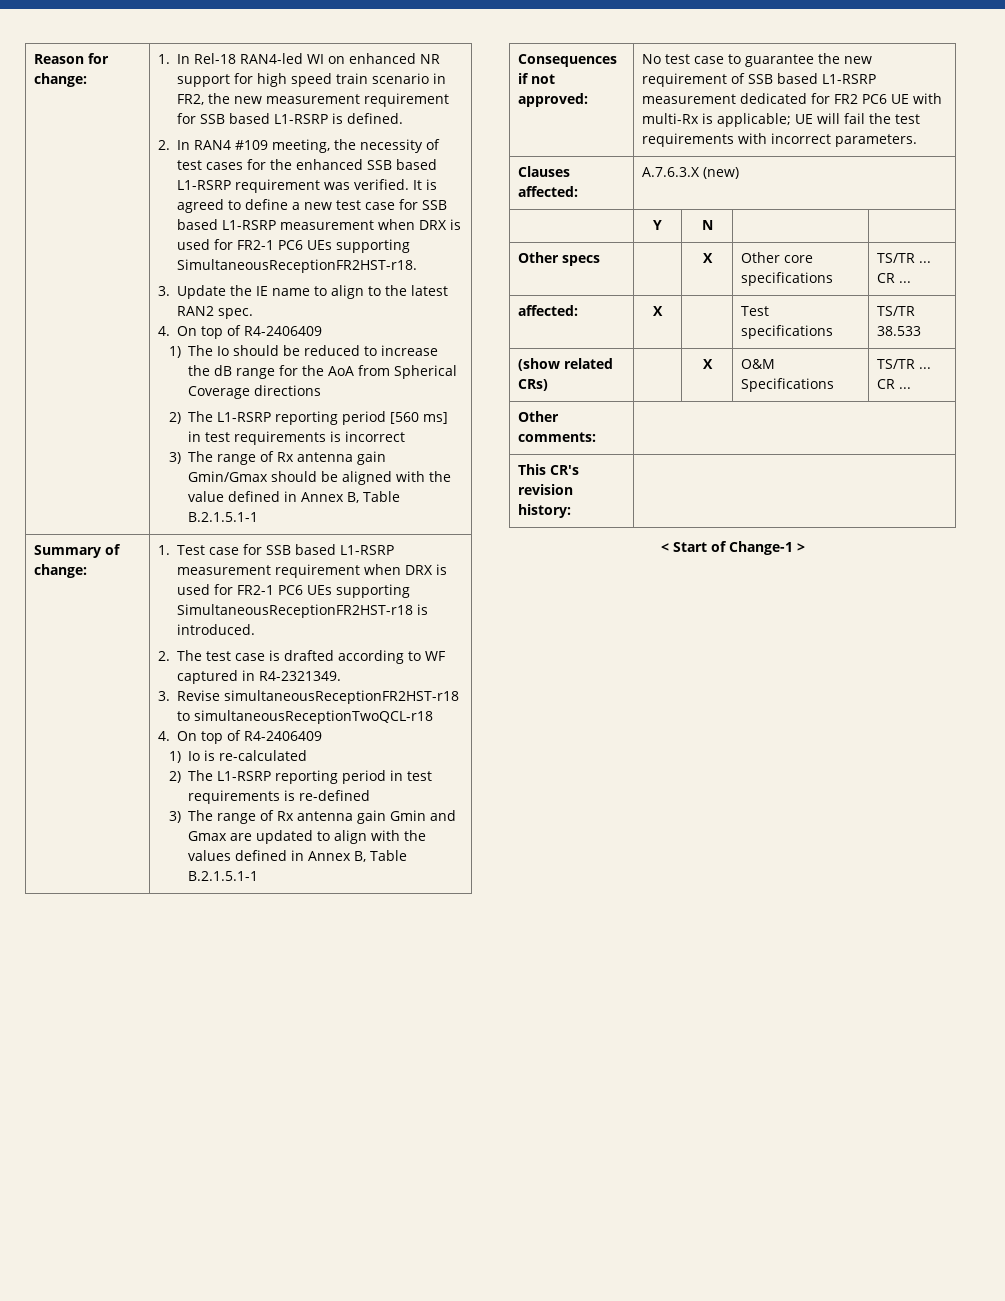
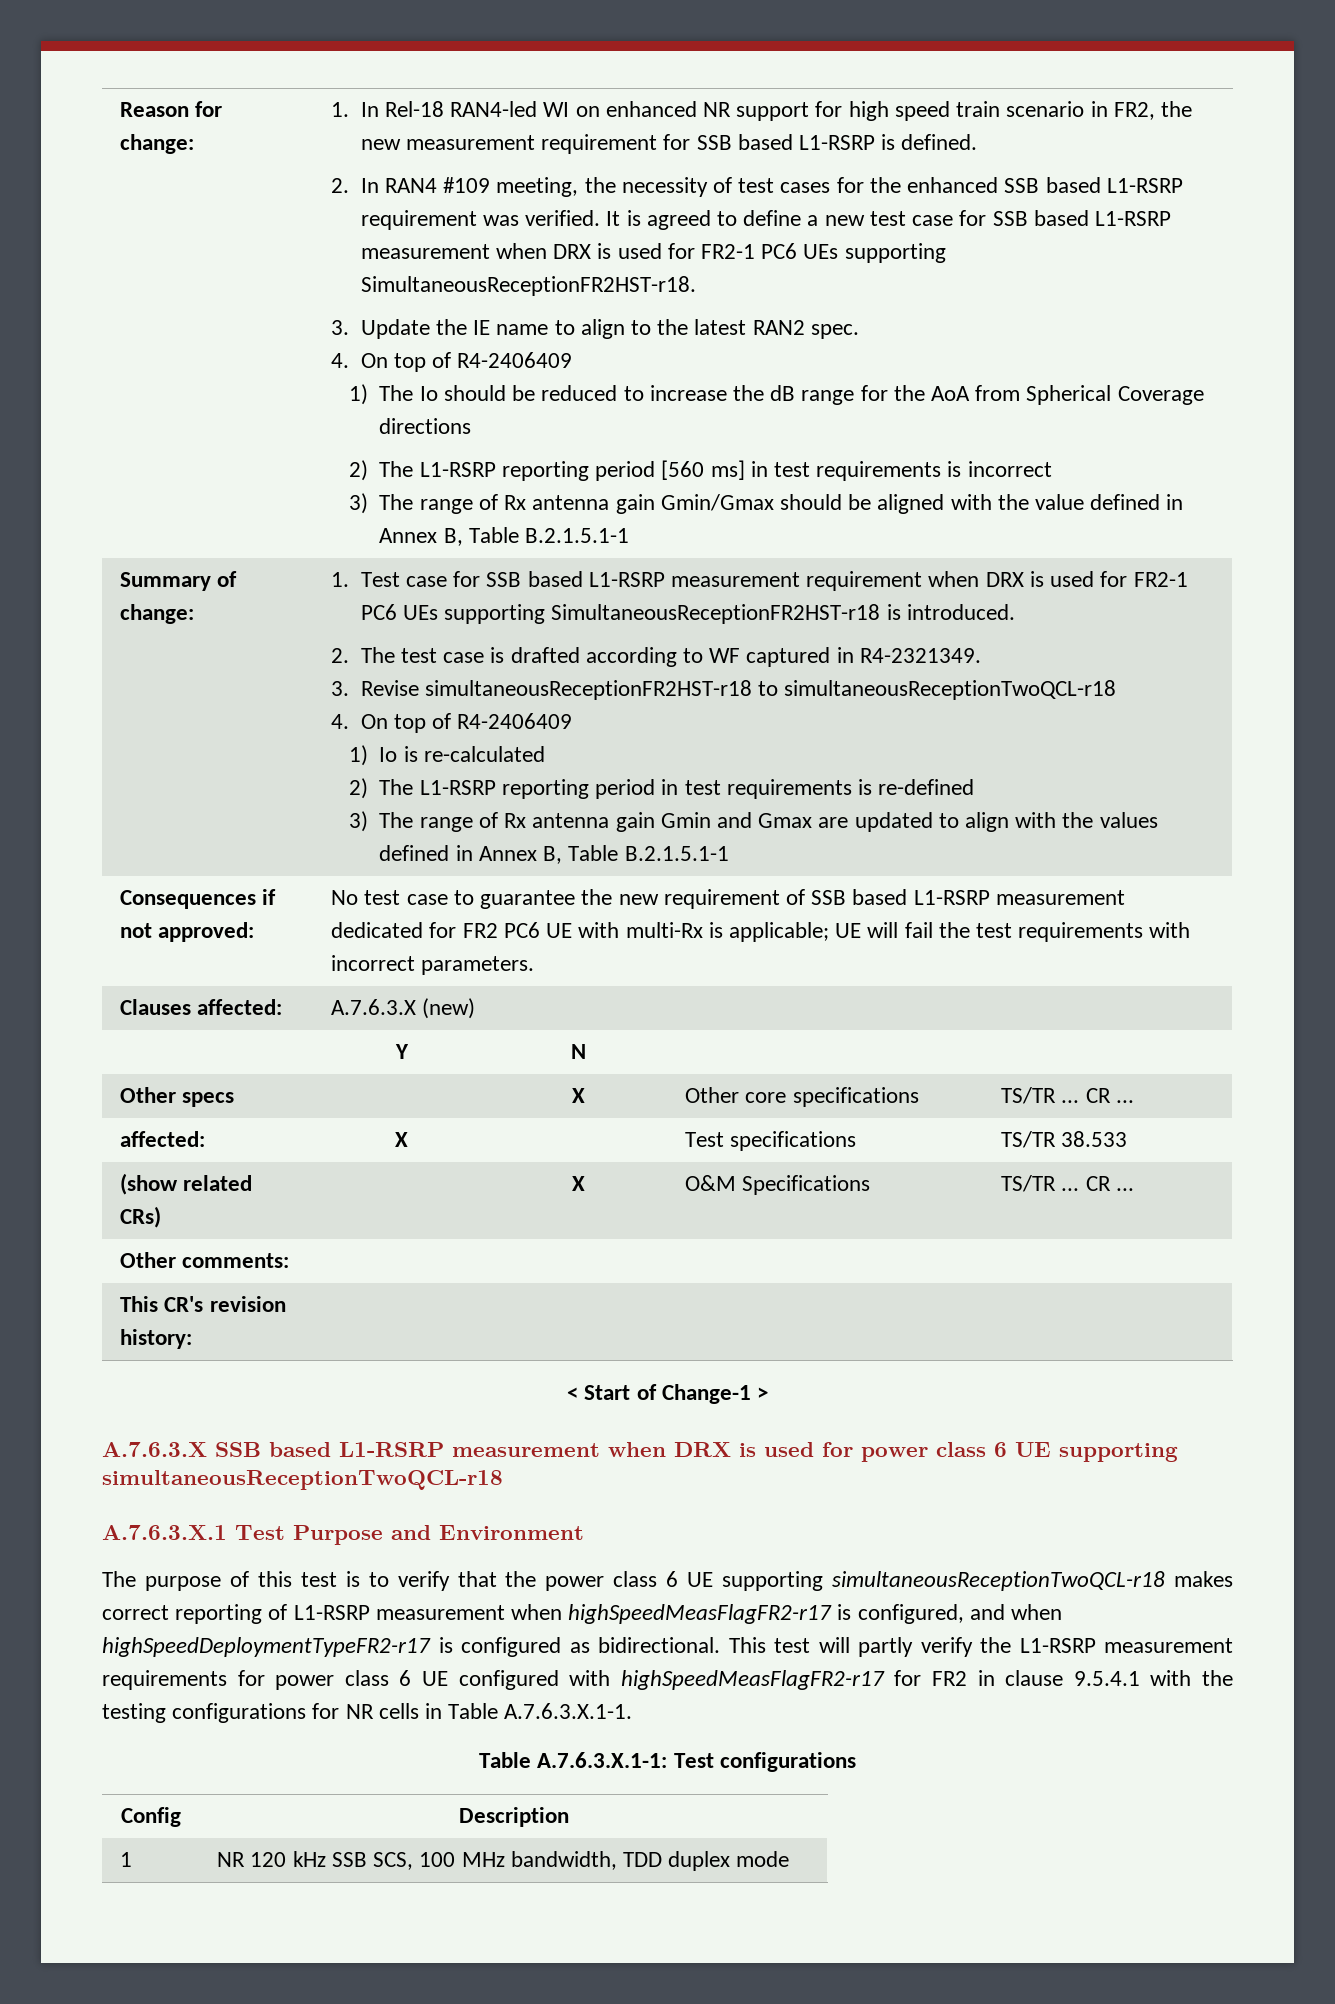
+ A.7.6.3.X SSB based L1-RSRP measurement when DRX is used for power class 6 UE supporting simultaneousReceptionTwoQCL-r18
+ A.7.6.3.X.1 Test Purpose and Environment
+ The purpose of this test is to verify that the power class 6 UE supporting simultaneousReceptionTwoQCL-r18 makes correct reporting of L1-RSRP measurement when highSpeedMeasFlagFR2-r17 is configured, and when highSpeedDeploymentTypeFR2-r17 is configured as bidirectional. This test will partly verify the L1-RSRP measurement requirements for power class 6 UE configured with highSpeedMeasFlagFR2-r17 for FR2 in clause 9.5.4.1 with the testing configurations for NR cells in Table A.7.6.3.X.1-1.
+ Table A.7.6.3.X.1-1: Test configurations
+ Config | Description
+ 1 | NR 120 kHz SSB SCS, 100 MHz bandwidth, TDD duplex mode

